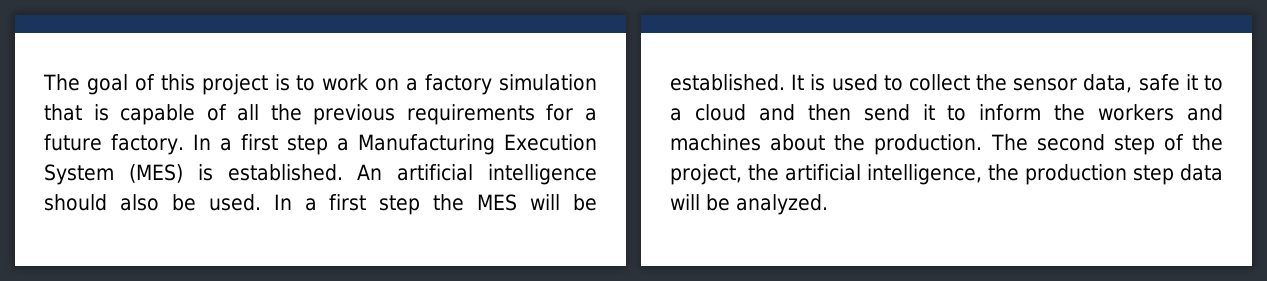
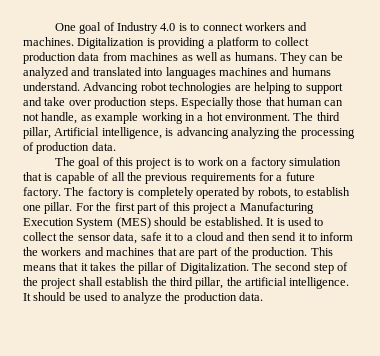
+ One goal of Industry 4.0 is to connect workers and machines. Digitalization is providing a platform to collect production data from machines as well as humans. They can be analyzed and translated into languages machines and humans understand. Advancing robot technologies are helping to support and take over production steps. Especially those that human can not handle, as example working in a hot environment. The third pillar, Artificial intelligence, is advancing analyzing the processing of production data.
- In a first step a Manufacturing Execution System (MES) is established. An artificial intelligence should also be used. In a first step the MES will be established.
+ The factory is completely operated by robots, to establish one pillar. For the first part of this project a Manufacturing Execution System (MES) should be established.
- It is used to collect the sensor data, safe it to a cloud and then send it to inform the workers and machines about the production.
+ It is used to collect the sensor data, safe it to a cloud and then send it to inform the workers and machines that are part of the production. This means that it takes the pillar of Digitalization.
- The second step of the project, the artificial intelligence, the production step data will be analyzed.
+ The second step of the project shall establish the third pillar, the artificial intelligence. It should be used to analyze the production data.

